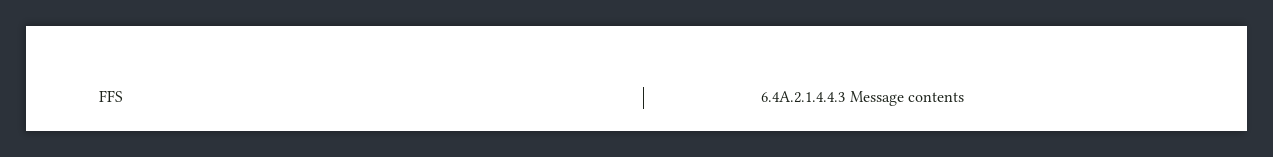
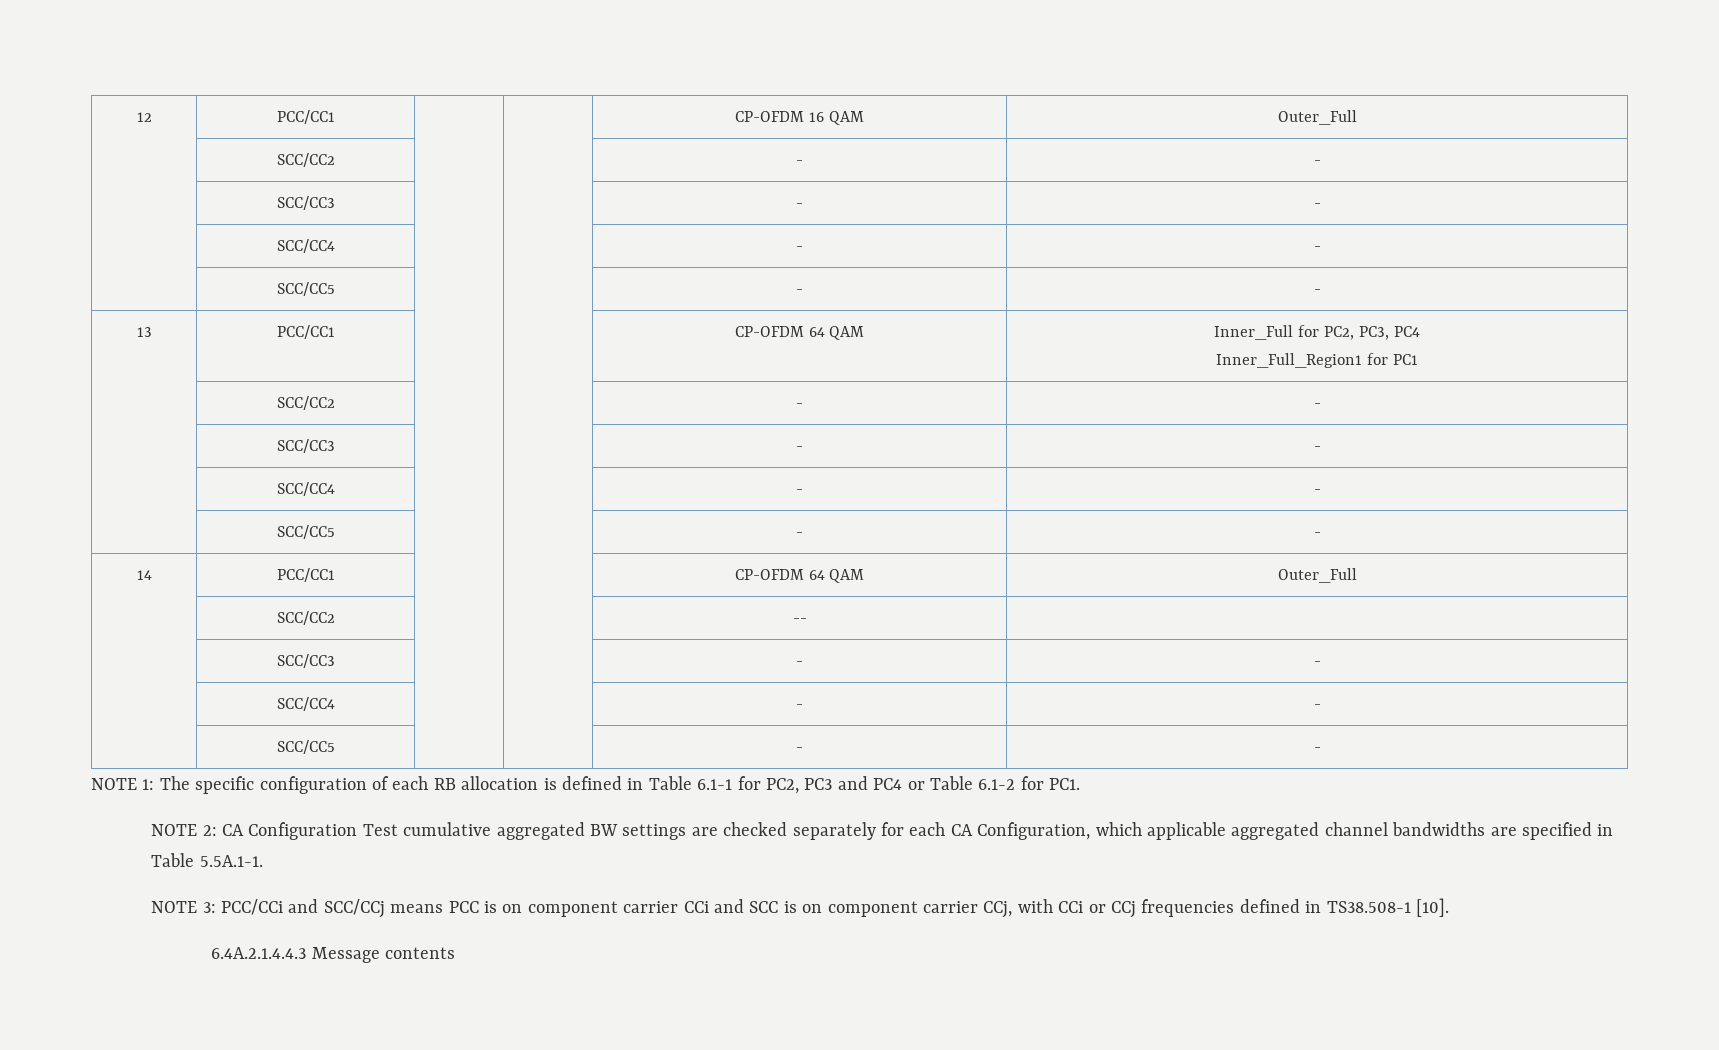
- FFS
+ 12 | PCC/CC1 | | | CP-OFDM 16 QAM | Outer_Full
+ | SCC/CC2 | | | - | -
+ | SCC/CC3 | | | - | -
+ | SCC/CC4 | | | - | -
+ | SCC/CC5 | | | - | -
+ 13 | PCC/CC1 | | | CP-OFDM 64 QAM | Inner_Full for PC2, PC3, PC4
+ Inner_Full_Region1 for PC1
+ | SCC/CC2 | | | - | -
+ | SCC/CC3 | | | - | -
+ | SCC/CC4 | | | - | -
+ | SCC/CC5 | | | - | -
+ 14 | PCC/CC1 | | | CP-OFDM 64 QAM | Outer_Full
+ | SCC/CC2 | | | -- |
+ | SCC/CC3 | | | - | -
+ | SCC/CC4 | | | - | -
+ | SCC/CC5 | | | - | -
+ NOTE 1: The specific configuration of each RB allocation is defined in Table 6.1-1 for PC2, PC3 and PC4 or Table 6.1-2 for PC1.
+ NOTE 2: CA Configuration Test cumulative aggregated BW settings are checked separately for each CA Configuration, which applicable aggregated channel bandwidths are specified in Table 5.5A.1-1.
+ NOTE 3: PCC/CCi and SCC/CCj means PCC is on component carrier CCi and SCC is on component carrier CCj, with CCi or CCj frequencies defined in TS38.508-1 [10].

